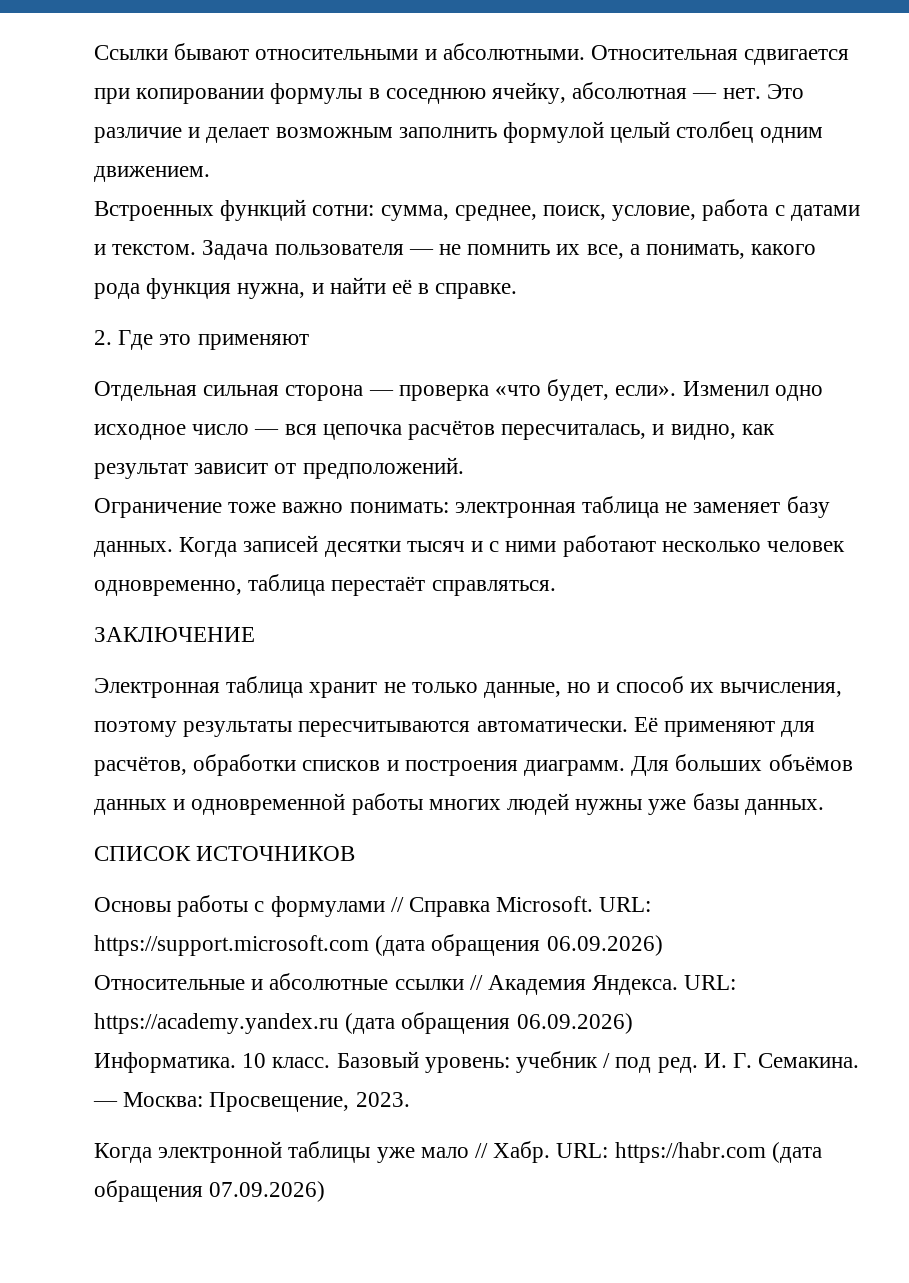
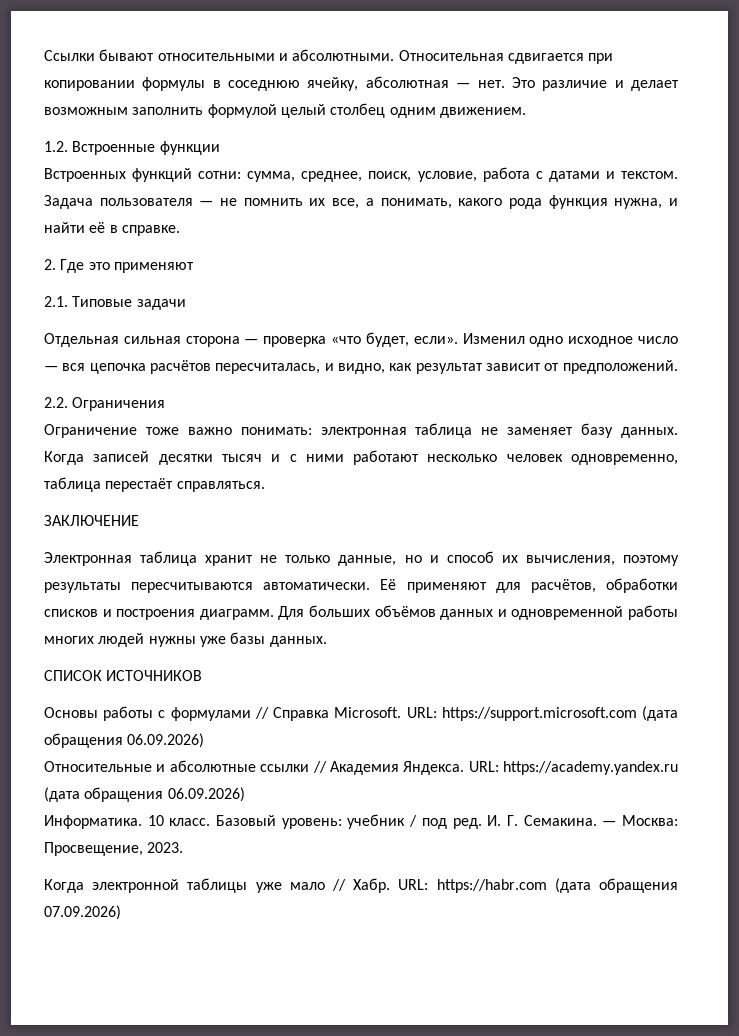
+ 1.2. Встроенные функции
+ 2.1. Типовые задачи
+ 2.2. Ограничения

